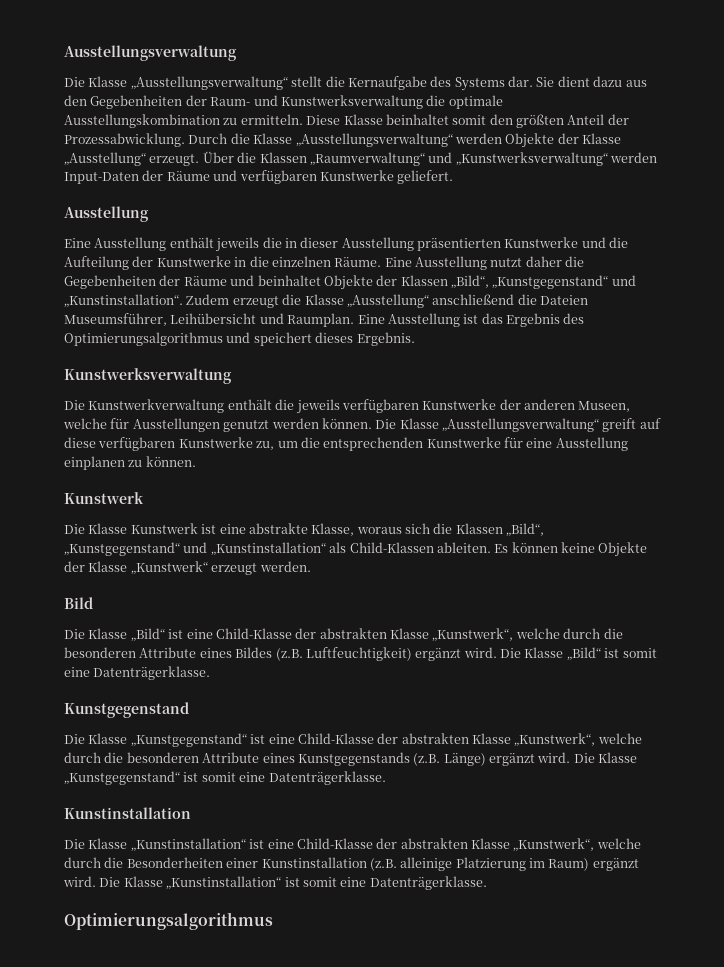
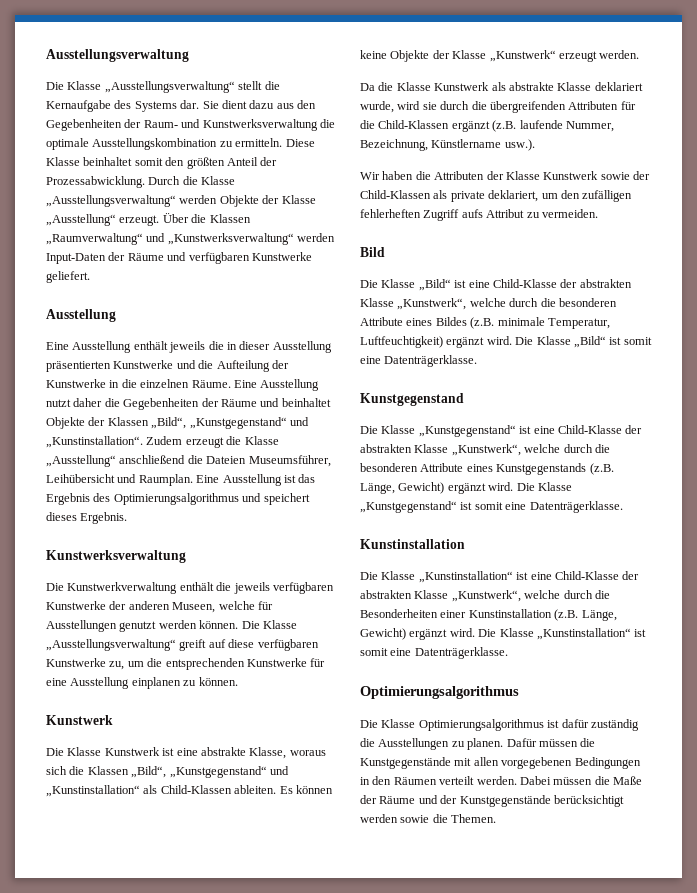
+ Da die Klasse Kunstwerk als abstrakte Klasse deklariert wurde, wird sie durch die übergreifenden Attributen für die Child-Klassen ergänzt (z.B. laufende Nummer, Bezeichnung, Künstlername usw.).
+ Wir haben die Attributen der Klasse Kunstwerk sowie der Child-Klassen als private deklariert, um den zufälligen fehlerheften Zugriff aufs Attribut zu vermeiden.
- Die Klasse „Bild“ ist eine Child-Klasse der abstrakten Klasse „Kunstwerk“, welche durch die besonderen Attribute eines Bildes (z.B. Luftfeuchtigkeit) ergänzt wird.
+ Die Klasse „Bild“ ist eine Child-Klasse der abstrakten Klasse „Kunstwerk“, welche durch die besonderen Attribute eines Bildes (z.B. minimale Temperatur, Luftfeuchtigkeit) ergänzt wird.
- Die Klasse „Kunstgegenstand“ ist eine Child-Klasse der abstrakten Klasse „Kunstwerk“, welche durch die besonderen Attribute eines Kunstgegenstands (z.B. Länge) ergänzt wird.
+ Die Klasse „Kunstgegenstand“ ist eine Child-Klasse der abstrakten Klasse „Kunstwerk“, welche durch die besonderen Attribute eines Kunstgegenstands (z.B. Länge, Gewicht) ergänzt wird.
- Die Klasse „Kunstinstallation“ ist eine Child-Klasse der abstrakten Klasse „Kunstwerk“, welche durch die Besonderheiten einer Kunstinstallation (z.B. alleinige Platzierung im Raum) ergänzt wird.
+ Die Klasse „Kunstinstallation“ ist eine Child-Klasse der abstrakten Klasse „Kunstwerk“, welche durch die Besonderheiten einer Kunstinstallation (z.B. Länge, Gewicht) ergänzt wird.
+ Die Klasse Optimierungsalgorithmus ist dafür zuständig die Ausstellungen zu planen. Dafür müssen die Kunstgegenstände mit allen vorgegebenen Bedingungen in den Räumen verteilt werden. Dabei müssen die Maße der Räume und der Kunstgegenstände berücksichtigt werden sowie die Themen.

